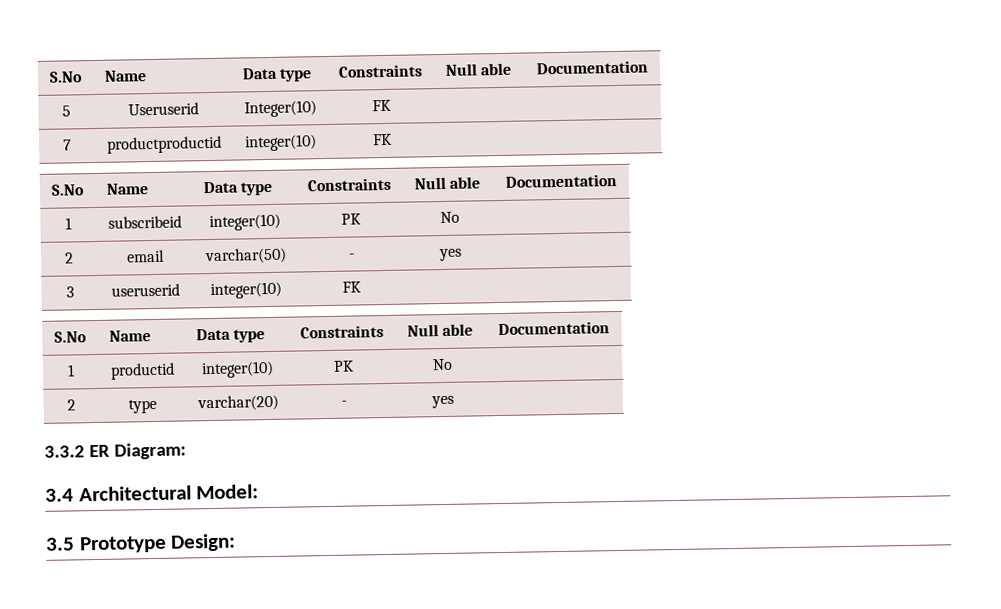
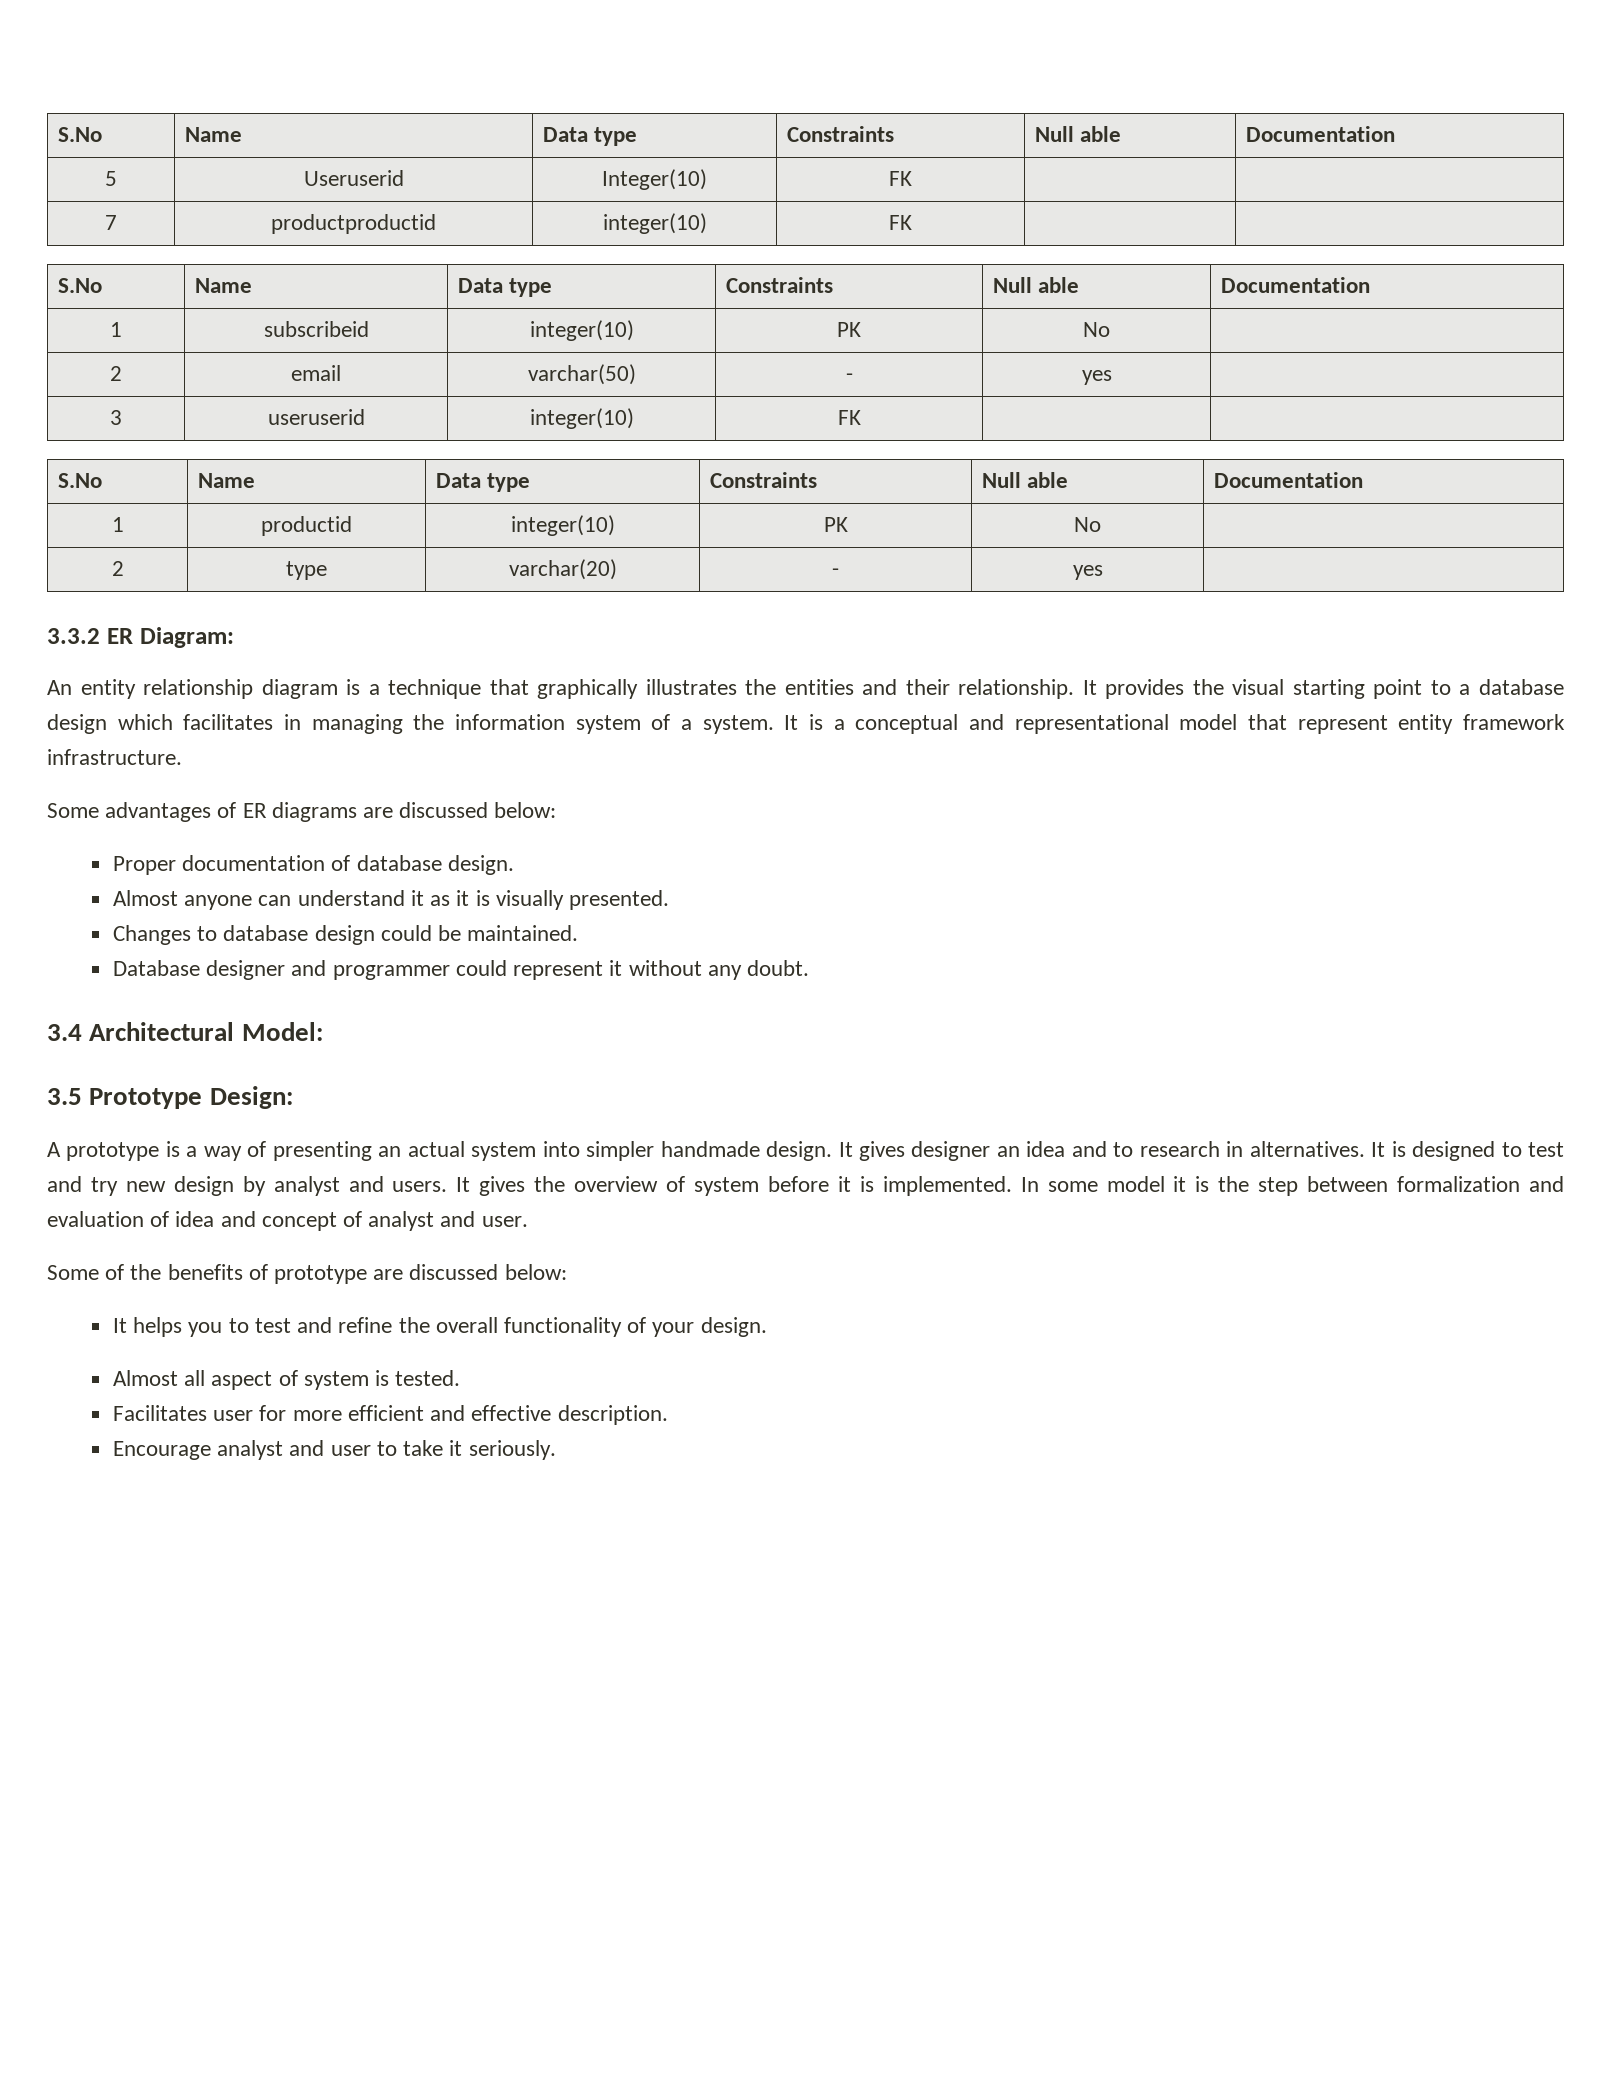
+ An entity relationship diagram is a technique that graphically illustrates the entities and their relationship. It provides the visual starting point to a database design which facilitates in managing the information system of a system. It is a conceptual and representational model that represent entity framework infrastructure.
+ Some advantages of ER diagrams are discussed below:
+ Proper documentation of database design.
+ Almost anyone can understand it as it is visually presented.
+ Changes to database design could be maintained.
+ Database designer and programmer could represent it without any doubt.
+ A prototype is a way of presenting an actual system into simpler handmade design. It gives designer an idea and to research in alternatives. It is designed to test and try new design by analyst and users. It gives the overview of system before it is implemented. In some model it is the step between formalization and evaluation of idea and concept of analyst and user.
+ Some of the benefits of prototype are discussed below:
+ It helps you to test and refine the overall functionality of your design.
+ Almost all aspect of system is tested.
+ Facilitates user for more efficient and effective description.
+ Encourage analyst and user to take it seriously.

